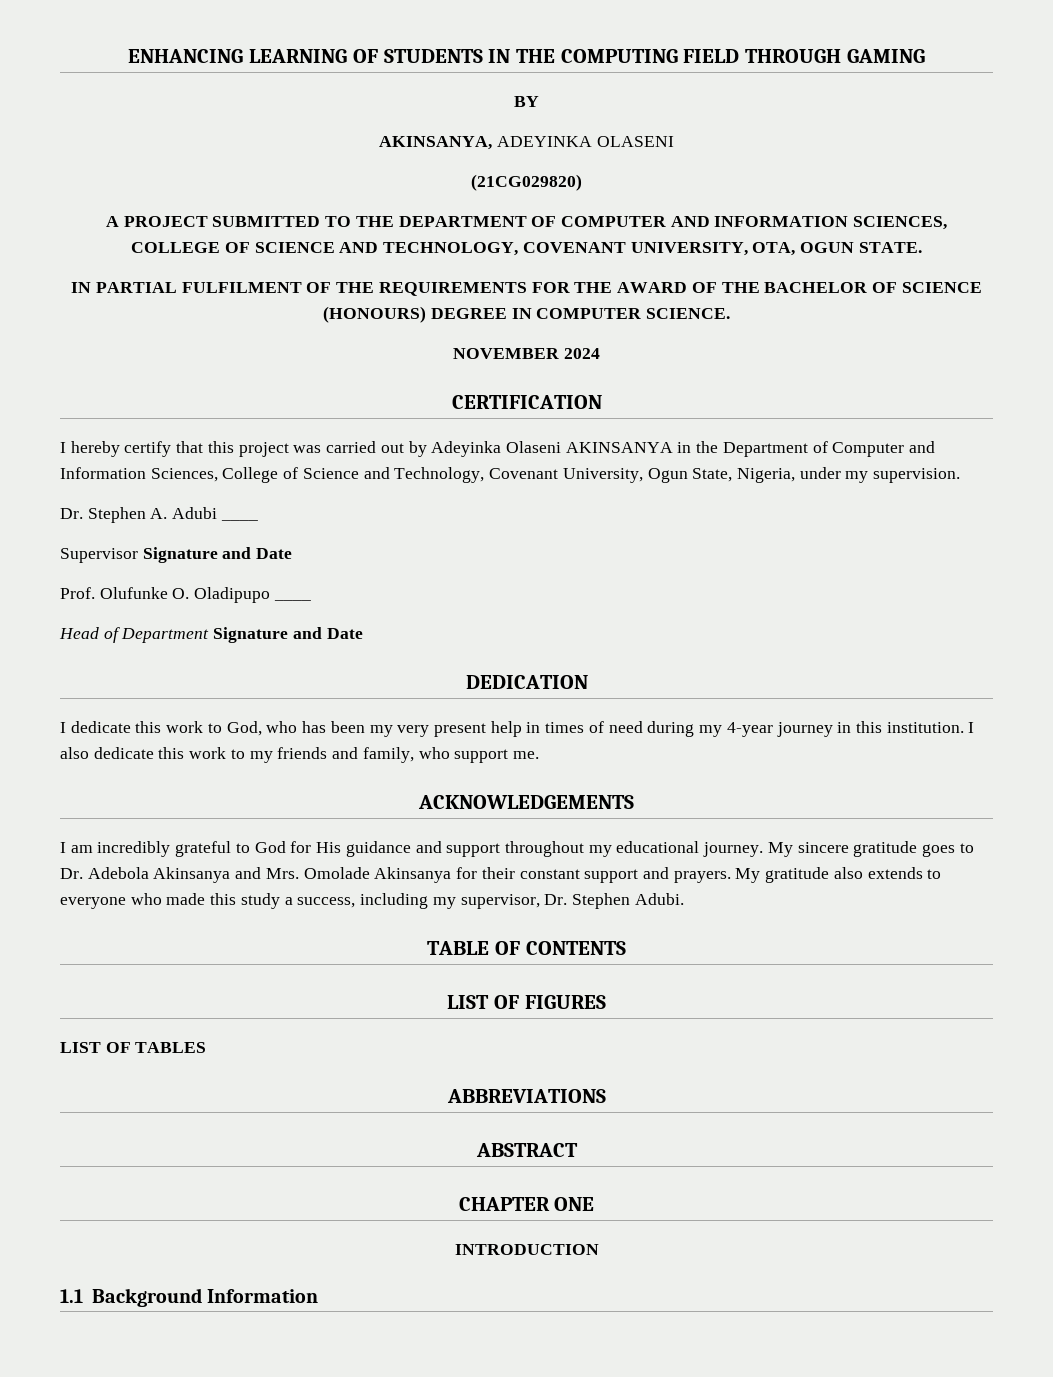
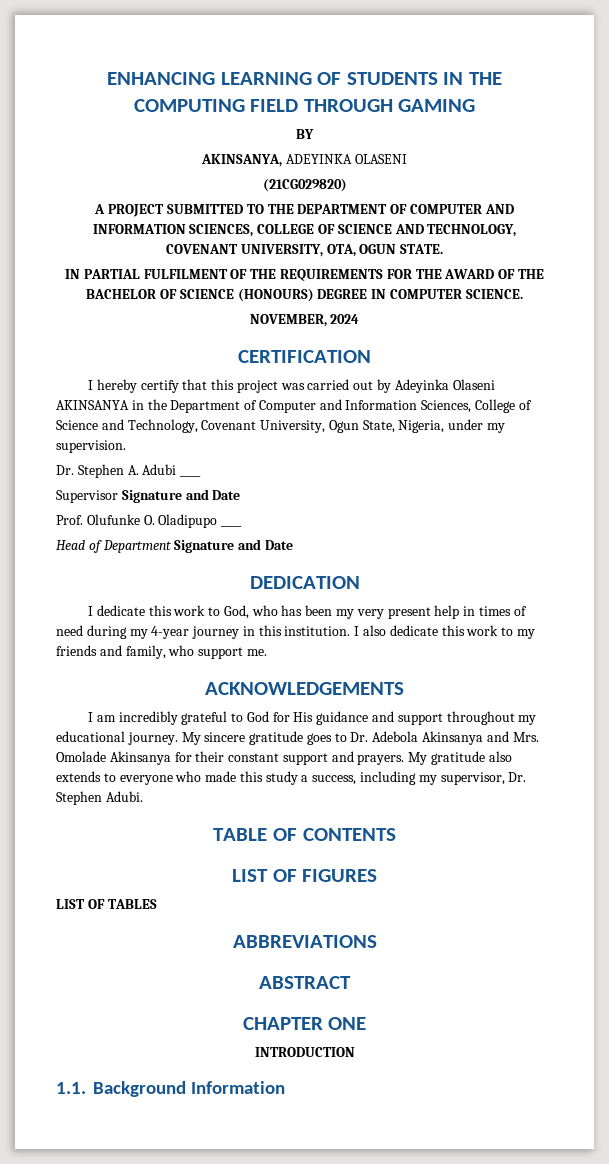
- NOVEMBER 2024
+ NOVEMBER, 2024
- 1.1 Background Information
+ 1.1. Background Information

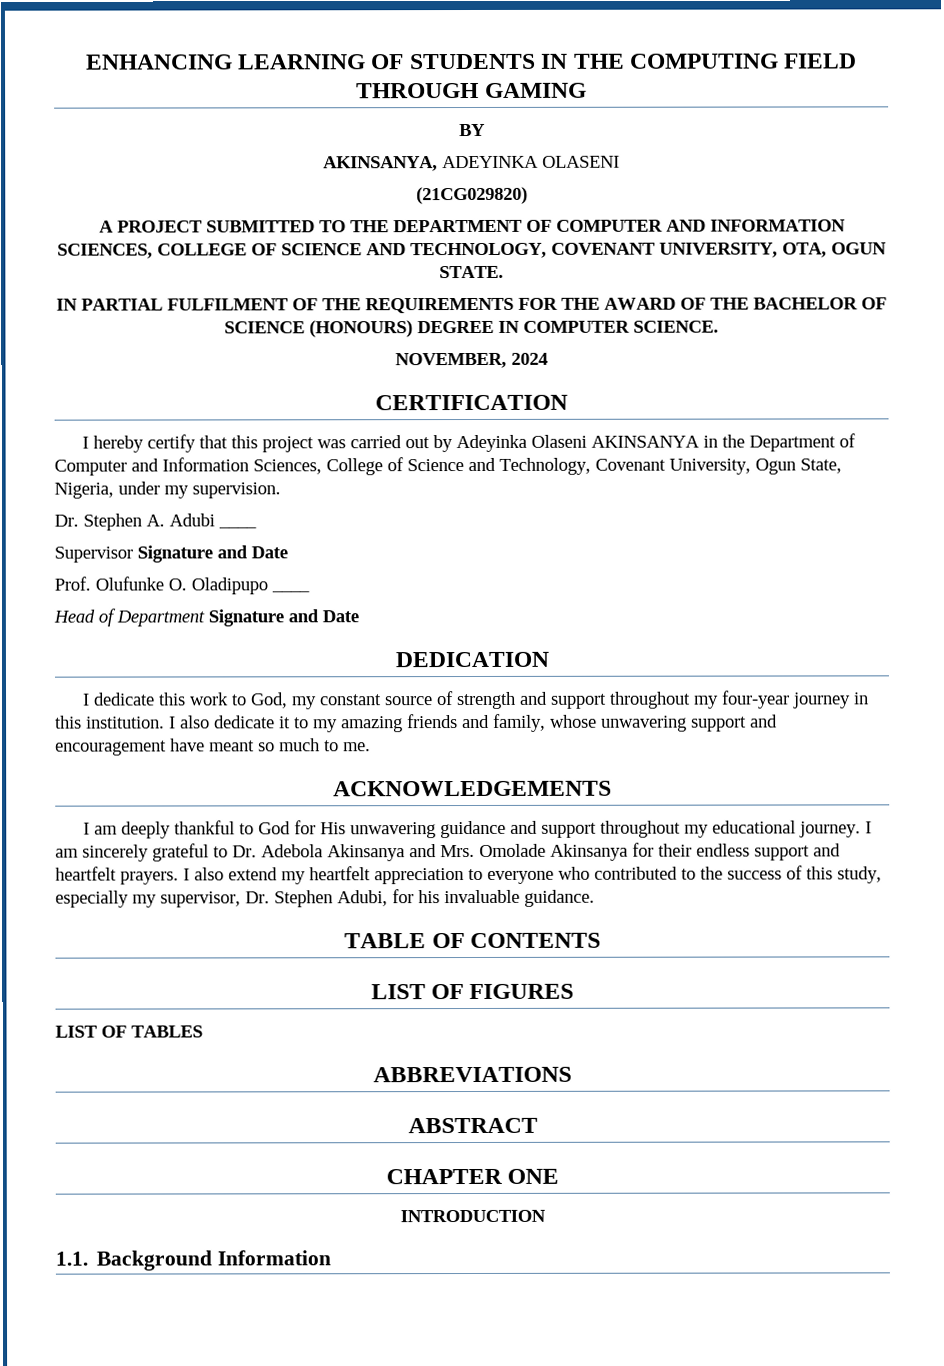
- I dedicate this work to God, who has been my very present help in times of need during my 4-year journey in this institution.
+ I dedicate this work to God, my constant source of strength and support throughout my four-year journey in this institution.
- I also dedicate this work to my friends and family, who support me.
+ I also dedicate it to my amazing friends and family, whose unwavering support and encouragement have meant so much to me.
- I am incredibly grateful to God for His guidance and support throughout my educational journey.
+ I am deeply thankful to God for His unwavering guidance and support throughout my educational journey.
- My sincere gratitude goes to Dr. Adebola Akinsanya and Mrs. Omolade Akinsanya for their constant support and prayers. My gratitude also extends to everyone who made this study a success, including my supervisor, Dr. Stephen Adubi.
+ I am sincerely grateful to Dr. Adebola Akinsanya and Mrs. Omolade Akinsanya for their endless support and heartfelt prayers. I also extend my heartfelt appreciation to everyone who contributed to the success of this study, especially my supervisor, Dr. Stephen Adubi, for his invaluable guidance.

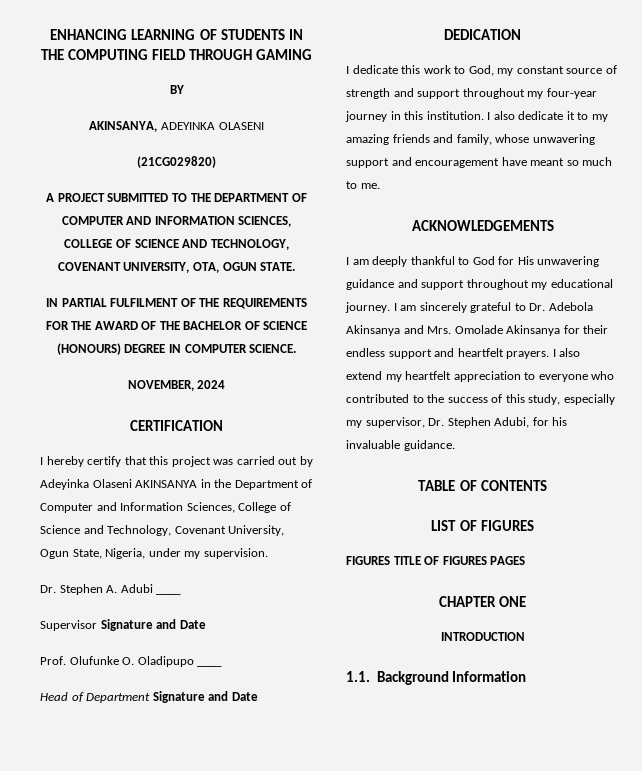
- LIST OF TABLES
- ABBREVIATIONS
- ABSTRACT
+ FIGURES TITLE OF FIGURES PAGES

